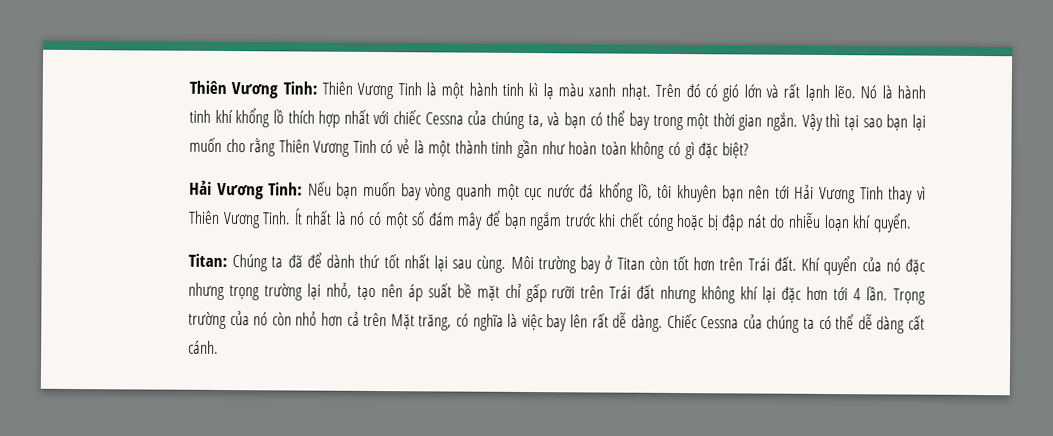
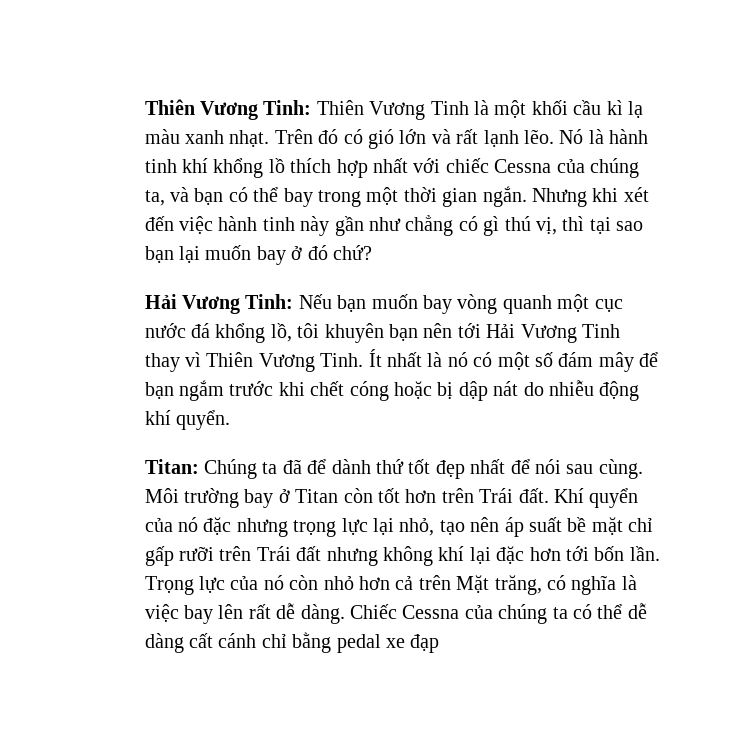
- Thiên Vương Tinh: Thiên Vương Tinh là một hành tinh kì lạ màu xanh nhạt.
+ Thiên Vương Tinh: Thiên Vương Tinh là một khối cầu kì lạ màu xanh nhạt.
- Vậy thì tại sao bạn lại muốn cho rằng Thiên Vương Tinh có vẻ là một thành tinh gần như hoàn toàn không có gì đặc biệt?
+ Nhưng khi xét đến việc hành tinh này gần như chẳng có gì thú vị, thì tại sao bạn lại muốn bay ở đó chứ?
- Ít nhất là nó có một số đám mây để bạn ngắm trước khi chết cóng hoặc bị đập nát do nhiễu loạn khí quyển.
+ Ít nhất là nó có một số đám mây để bạn ngắm trước khi chết cóng hoặc bị dập nát do nhiễu động khí quyển.
- Titan: Chúng ta đã để dành thứ tốt nhất lại sau cùng.
+ Titan: Chúng ta đã để dành thứ tốt đẹp nhất để nói sau cùng.
- Khí quyển của nó đặc nhưng trọng trường lại nhỏ, tạo nên áp suất bề mặt chỉ gấp rưỡi trên Trái đất nhưng không khí lại đặc hơn tới 4 lần.
+ Khí quyển của nó đặc nhưng trọng lực lại nhỏ, tạo nên áp suất bề mặt chỉ gấp rưỡi trên Trái đất nhưng không khí lại đặc hơn tới bốn lần.
- Trọng trường của nó còn nhỏ hơn cả trên Mặt trăng, có nghĩa là việc bay lên rất dễ dàng.
+ Trọng lực của nó còn nhỏ hơn cả trên Mặt trăng, có nghĩa là việc bay lên rất dễ dàng.
- Chiếc Cessna của chúng ta có thể dễ dàng cất cánh.
+ Chiếc Cessna của chúng ta có thể dễ dàng cất cánh chỉ bằng pedal xe đạp

